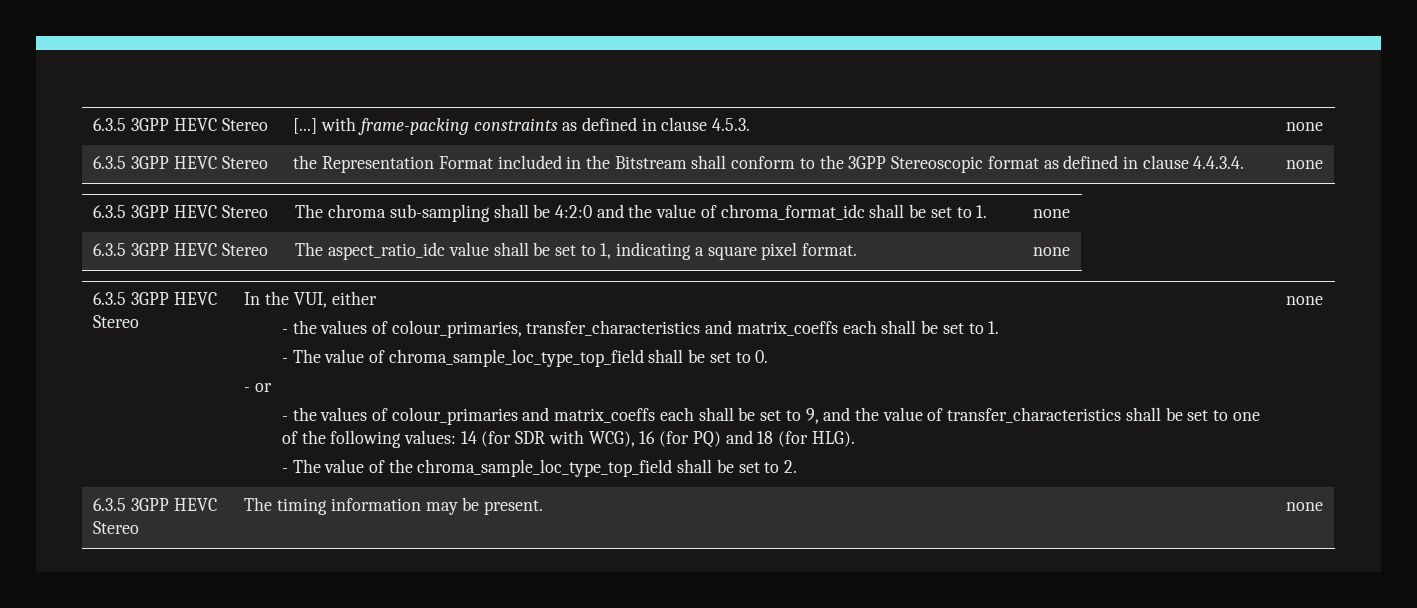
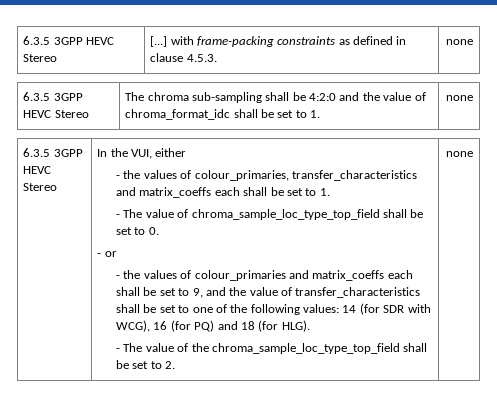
- 6.3.5 3GPP HEVC Stereo | the Representation Format included in the Bitstream shall conform to the 3GPP Stereoscopic format as defined in clause 4.4.3.4. | none
- 6.3.5 3GPP HEVC Stereo | The aspect_ratio_idc value shall be set to 1, indicating a square pixel format. | none
- 6.3.5 3GPP HEVC Stereo | The timing information may be present. | none

